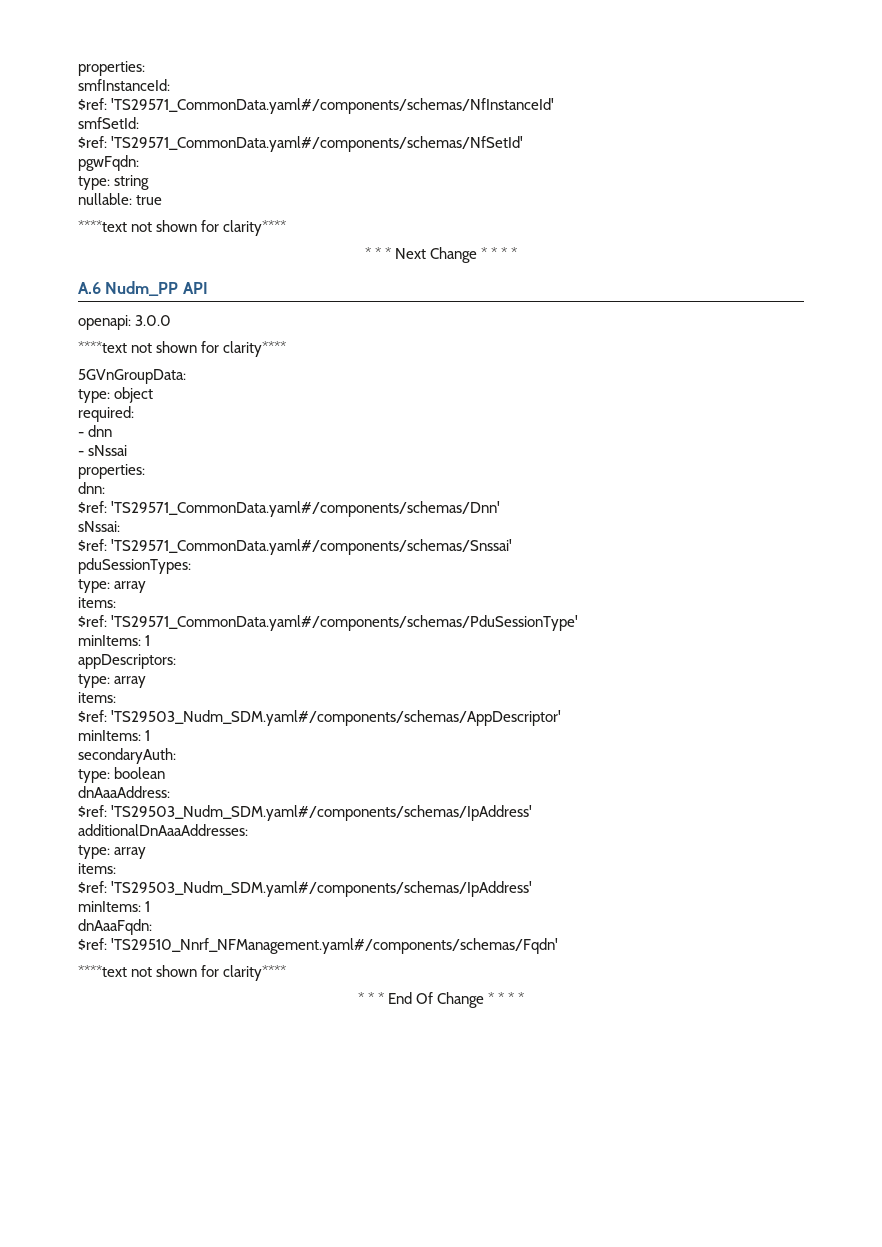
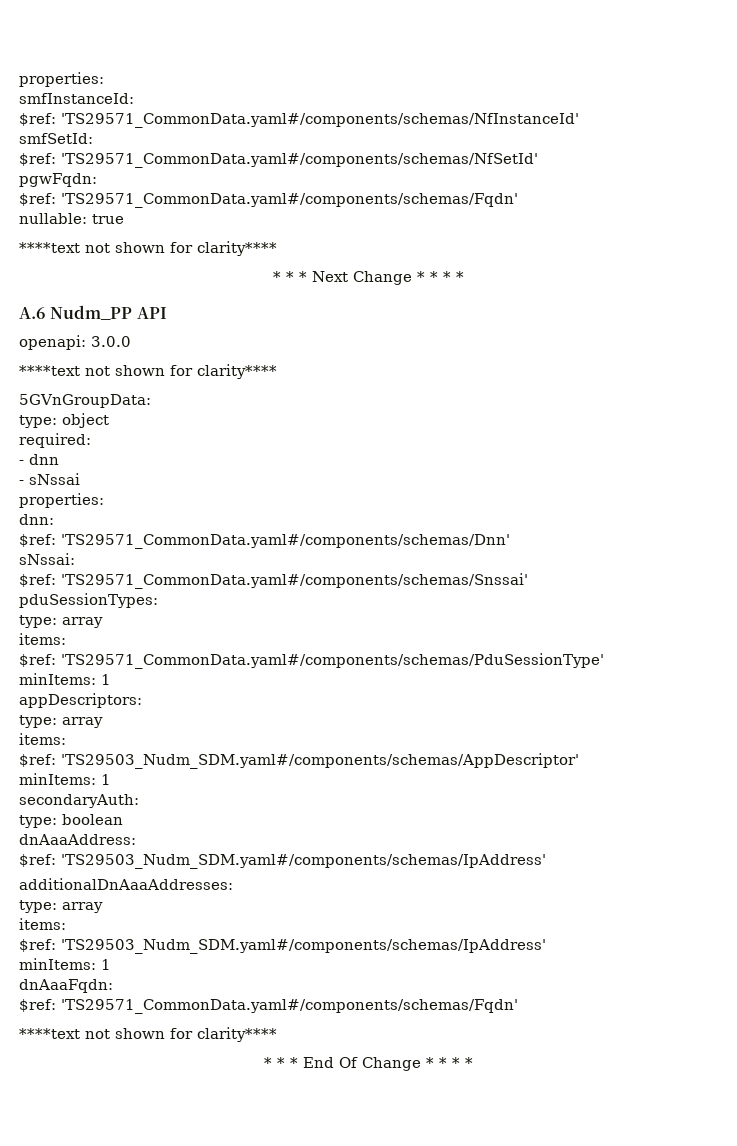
  pgwFqdn:
- type: string
+ $ref: 'TS29571_CommonData.yaml#/components/schemas/Fqdn'
  dnAaaFqdn:
- $ref: 'TS29510_Nnrf_NFManagement.yaml#/components/schemas/Fqdn'
+ $ref: 'TS29571_CommonData.yaml#/components/schemas/Fqdn'

